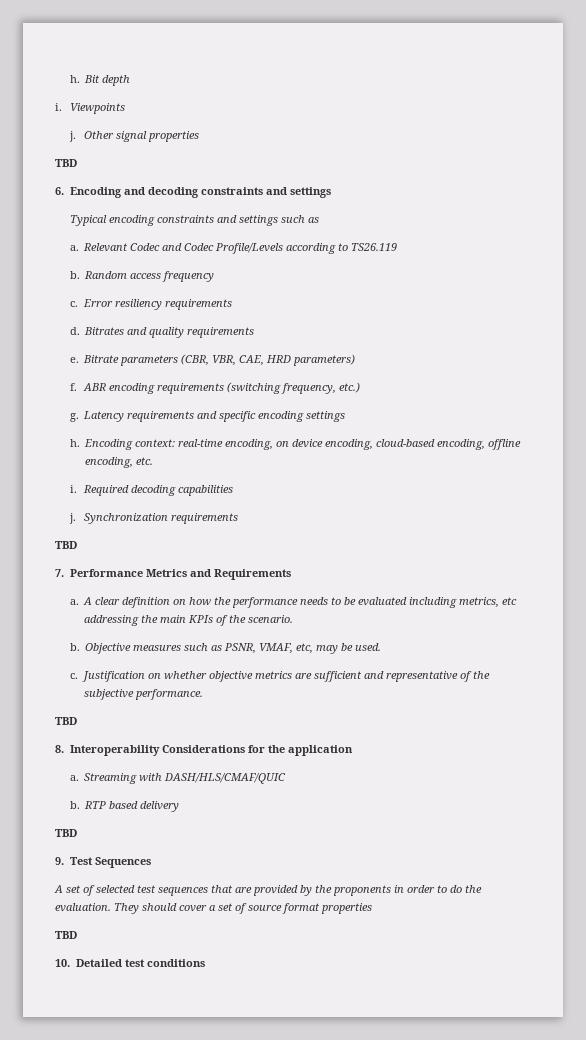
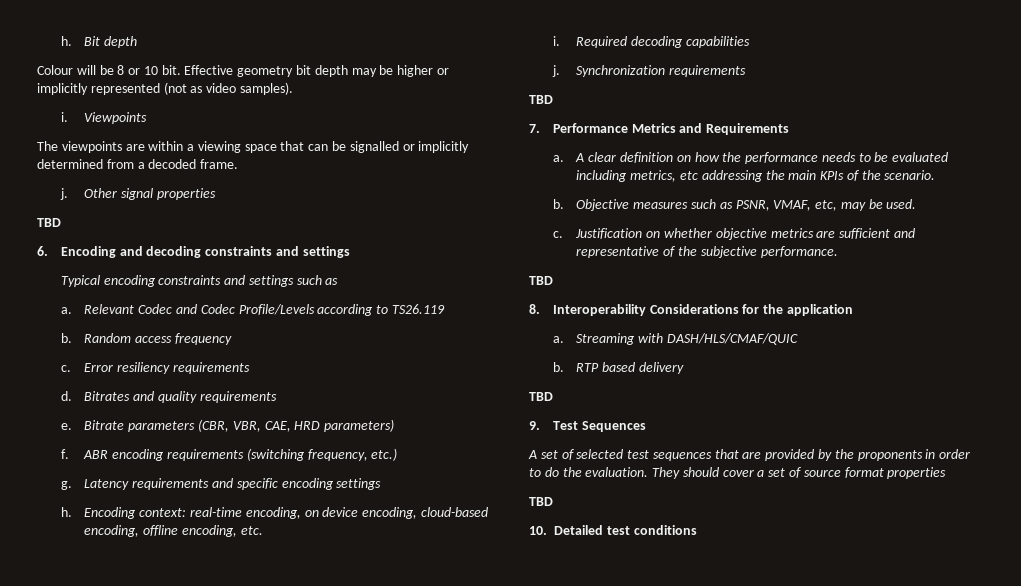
+ Colour will be 8 or 10 bit. Effective geometry bit depth may be higher or implicitly represented (not as video samples).
  i. Viewpoints
+ The viewpoints are within a viewing space that can be signalled or implicitly determined from a decoded frame.

